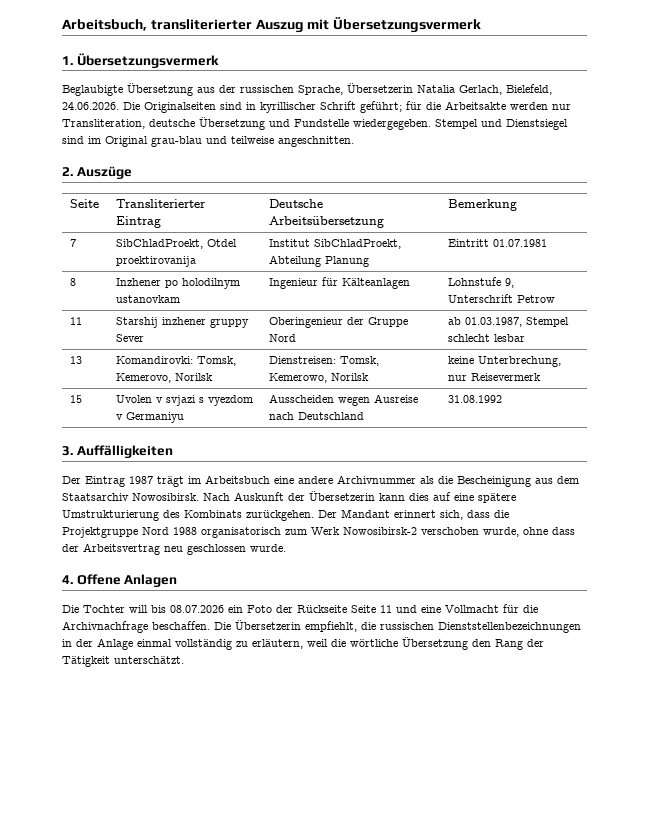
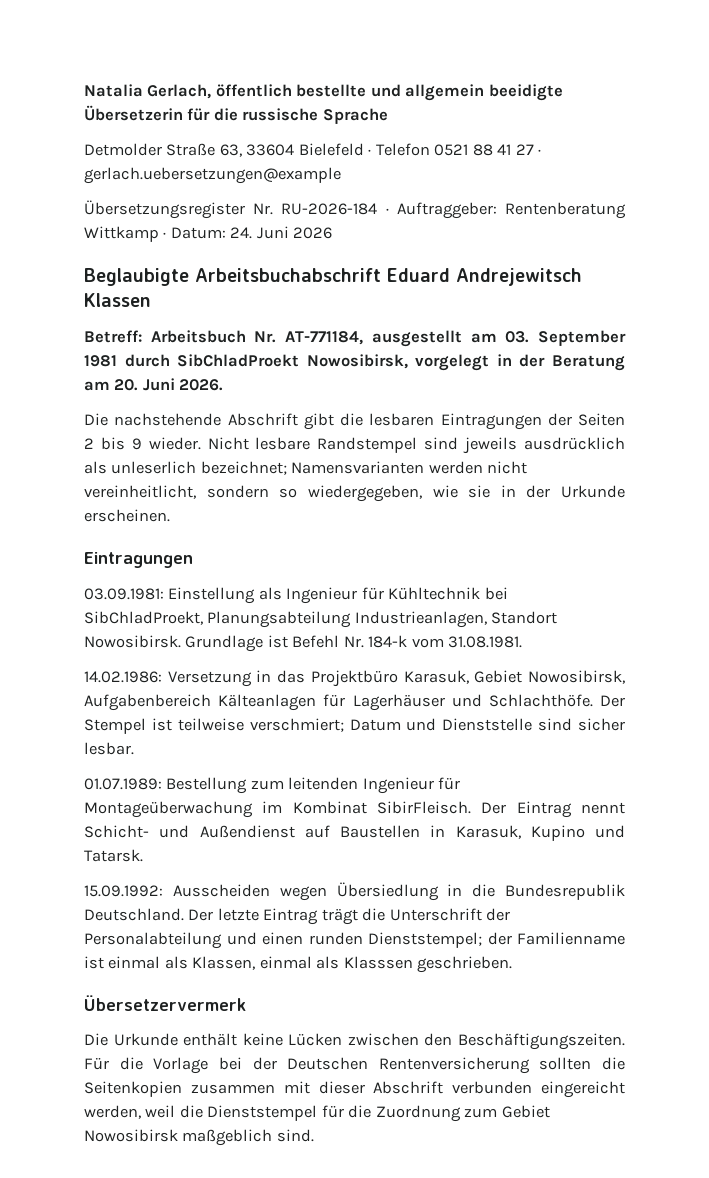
- Arbeitsbuch, transliterierter Auszug mit Übersetzungsvermerk
- 1. Übersetzungsvermerk
- Beglaubigte Übersetzung aus der russischen Sprache, Übersetzerin Natalia Gerlach, Bielefeld, 24.06.2026. Die Originalseiten sind in kyrillischer Schrift geführt; für die Arbeitsakte werden nur Transliteration, deutsche Übersetzung und Fundstelle wiedergegeben. Stempel und Dienstsiegel sind im Original grau-blau und teilweise angeschnitten.
- 2. Auszüge
- Seite | Transliterierter Eintrag | Deutsche Arbeitsübersetzung | Bemerkung
- 7 | SibChladProekt, Otdel proektirovanija | Institut SibChladProekt, Abteilung Planung | Eintritt 01.07.1981
- 8 | Inzhener po holodilnym ustanovkam | Ingenieur für Kälteanlagen | Lohnstufe 9, Unterschrift Petrow
- 11 | Starshij inzhener gruppy Sever | Oberingenieur der Gruppe Nord | ab 01.03.1987, Stempel schlecht lesbar
- 13 | Komandirovki: Tomsk, Kemerovo, Norilsk | Dienstreisen: Tomsk, Kemerowo, Norilsk | keine Unterbrechung, nur Reisevermerk
- 15 | Uvolen v svjazi s vyezdom v Germaniyu | Ausscheiden wegen Ausreise nach Deutschland | 31.08.1992
- 3. Auffälligkeiten
- Der Eintrag 1987 trägt im Arbeitsbuch eine andere Archivnummer als die Bescheinigung aus dem Staatsarchiv Nowosibirsk. Nach Auskunft der Übersetzerin kann dies auf eine spätere Umstrukturierung des Kombinats zurückgehen. Der Mandant erinnert sich, dass die Projektgruppe Nord 1988 organisatorisch zum Werk Nowosibirsk-2 verschoben wurde, ohne dass der Arbeitsvertrag neu geschlossen wurde.
- 4. Offene Anlagen
- Die Tochter will bis 08.07.2026 ein Foto der Rückseite Seite 11 und eine Vollmacht für die Archivnachfrage beschaffen. Die Übersetzerin empfiehlt, die russischen Dienststellenbezeichnungen in der Anlage einmal vollständig zu erläutern, weil die wörtliche Übersetzung den Rang der Tätigkeit unterschätzt.
+ Natalia Gerlach, öffentlich bestellte und allgemein beeidigte Übersetzerin für die russische Sprache
+ Detmolder Straße 63, 33604 Bielefeld · Telefon 0521 88 41 27 · gerlach.uebersetzungen@example
+ Übersetzungsregister Nr. RU-2026-184 · Auftraggeber: Rentenberatung Wittkamp · Datum: 24. Juni 2026
+ Beglaubigte Arbeitsbuchabschrift Eduard Andrejewitsch Klassen
+ Betreff: Arbeitsbuch Nr. AT-771184, ausgestellt am 03. September 1981 durch SibChladProekt Nowosibirsk, vorgelegt in der Beratung am 20. Juni 2026.
+ Die nachstehende Abschrift gibt die lesbaren Eintragungen der Seiten 2 bis 9 wieder. Nicht lesbare Randstempel sind jeweils ausdrücklich als unleserlich bezeichnet; Namensvarianten werden nicht vereinheitlicht, sondern so wiedergegeben, wie sie in der Urkunde erscheinen.
+ Eintragungen
+ 03.09.1981: Einstellung als Ingenieur für Kühltechnik bei SibChladProekt, Planungsabteilung Industrieanlagen, Standort Nowosibirsk. Grundlage ist Befehl Nr. 184-k vom 31.08.1981.
+ 14.02.1986: Versetzung in das Projektbüro Karasuk, Gebiet Nowosibirsk, Aufgabenbereich Kälteanlagen für Lagerhäuser und Schlachthöfe. Der Stempel ist teilweise verschmiert; Datum und Dienststelle sind sicher lesbar.
+ 01.07.1989: Bestellung zum leitenden Ingenieur für Montageüberwachung im Kombinat SibirFleisch. Der Eintrag nennt Schicht- und Außendienst auf Baustellen in Karasuk, Kupino und Tatarsk.
+ 15.09.1992: Ausscheiden wegen Übersiedlung in die Bundesrepublik Deutschland. Der letzte Eintrag trägt die Unterschrift der Personalabteilung und einen runden Dienststempel; der Familienname ist einmal als Klassen, einmal als Klasssen geschrieben.
+ Übersetzervermerk
+ Die Urkunde enthält keine Lücken zwischen den Beschäftigungszeiten. Für die Vorlage bei der Deutschen Rentenversicherung sollten die Seitenkopien zusammen mit dieser Abschrift verbunden eingereicht werden, weil die Dienststempel für die Zuordnung zum Gebiet Nowosibirsk maßgeblich sind.

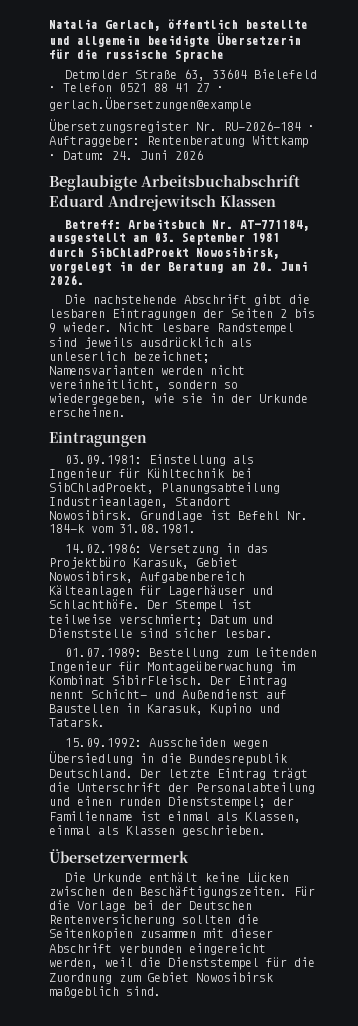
- Detmolder Straße 63, 33604 Bielefeld · Telefon 0521 88 41 27 · gerlach.uebersetzungen@example
+ Detmolder Straße 63, 33604 Bielefeld · Telefon 0521 88 41 27 · gerlach.Übersetzungen@example
- Der letzte Eintrag trägt die Unterschrift der Personalabteilung und einen runden Dienststempel; der Familienname ist einmal als Klassen, einmal als Klasssen geschrieben.
+ Der letzte Eintrag trägt die Unterschrift der Personalabteilung und einen runden Dienststempel; der Familienname ist einmal als Klassen, einmal als Klassen geschrieben.

